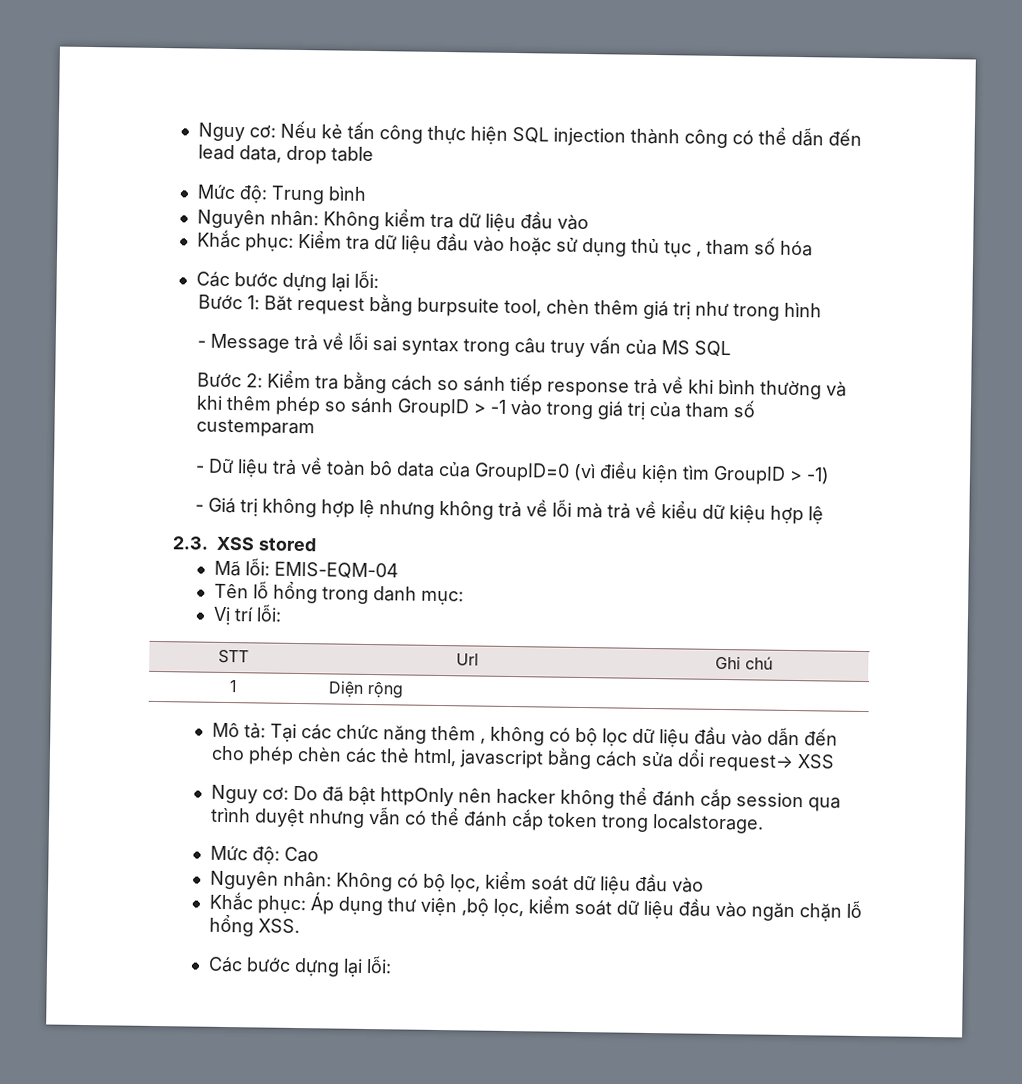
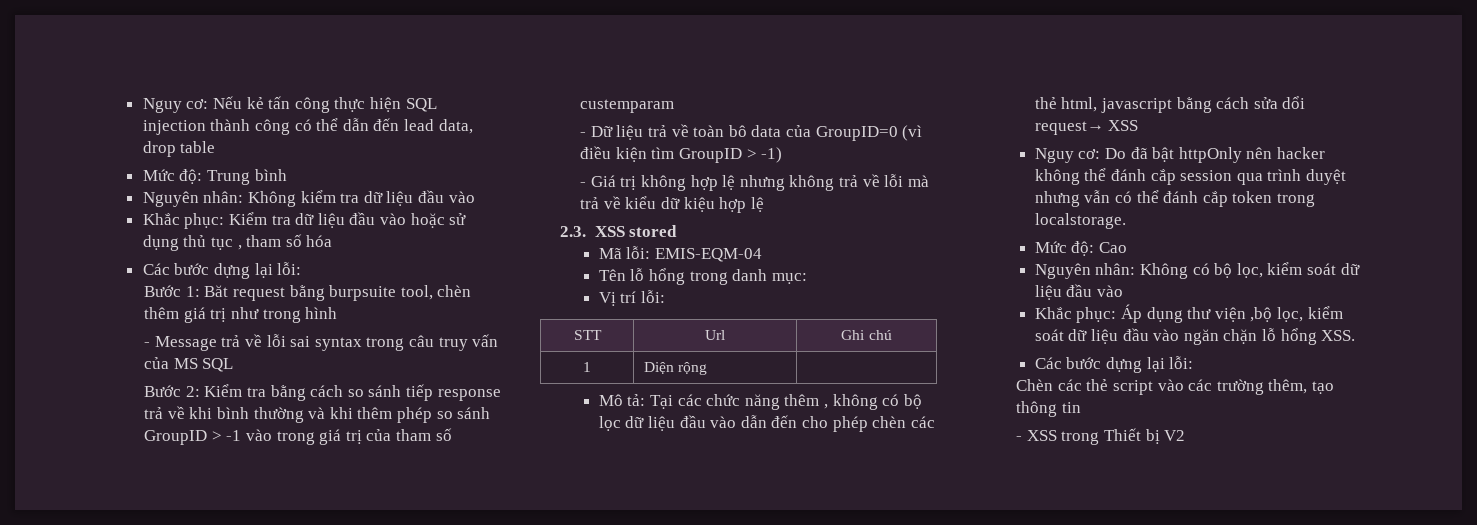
+ Chèn các thẻ script vào các trường thêm, tạo thông tin
+ - XSS trong Thiết bị V2

